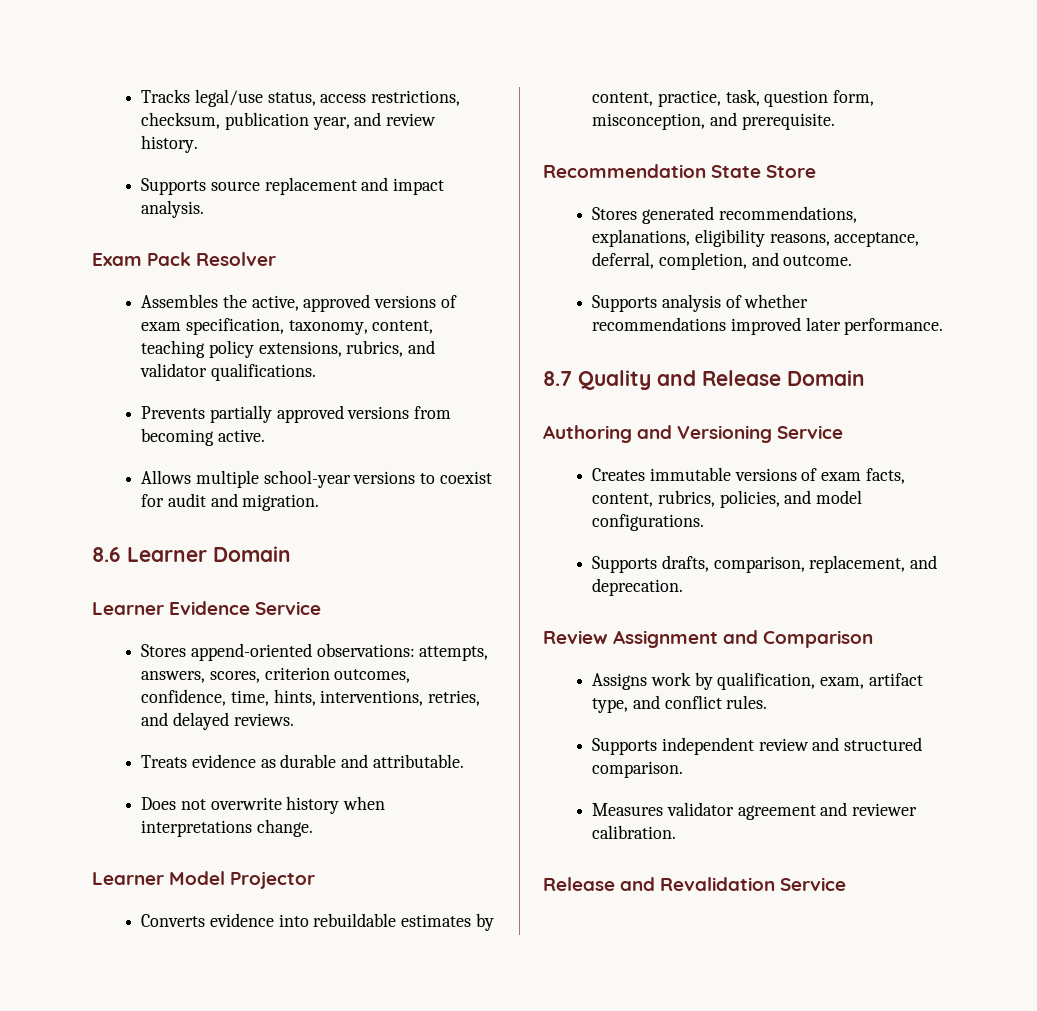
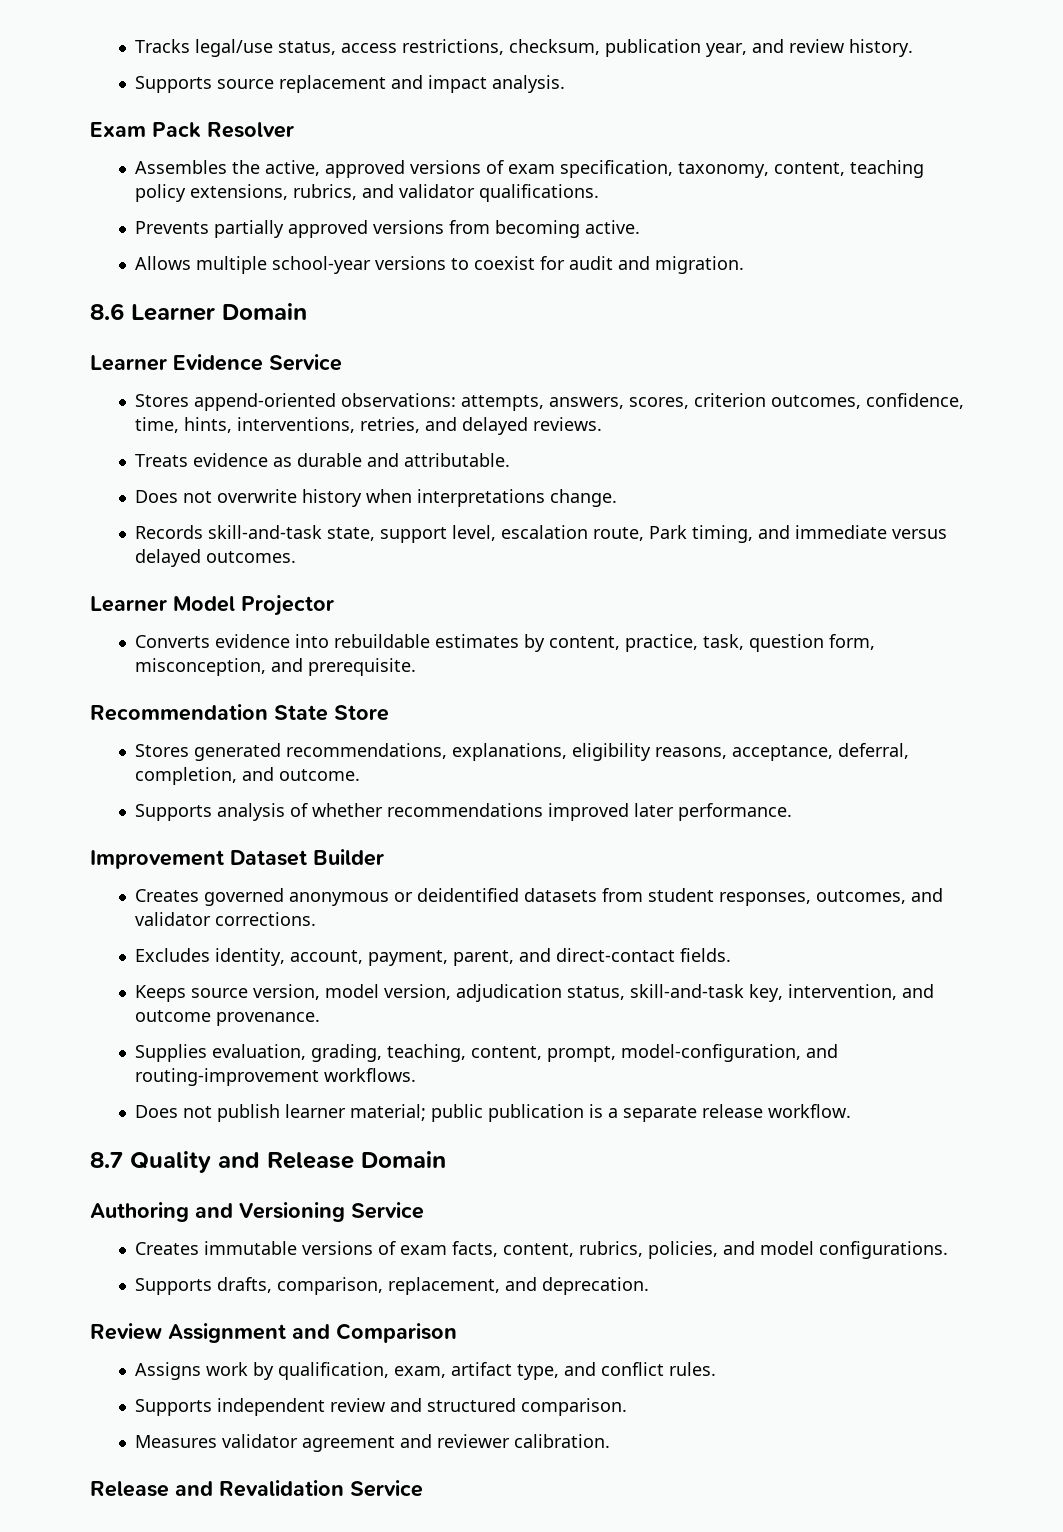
+ Records skill-and-task state, support level, escalation route, Park timing, and immediate versus delayed outcomes.
+ Improvement Dataset Builder
+ Creates governed anonymous or deidentified datasets from student responses, outcomes, and validator corrections.
+ Excludes identity, account, payment, parent, and direct-contact fields.
+ Keeps source version, model version, adjudication status, skill-and-task key, intervention, and outcome provenance.
+ Supplies evaluation, grading, teaching, content, prompt, model-configuration, and routing-improvement workflows.
+ Does not publish learner material; public publication is a separate release workflow.

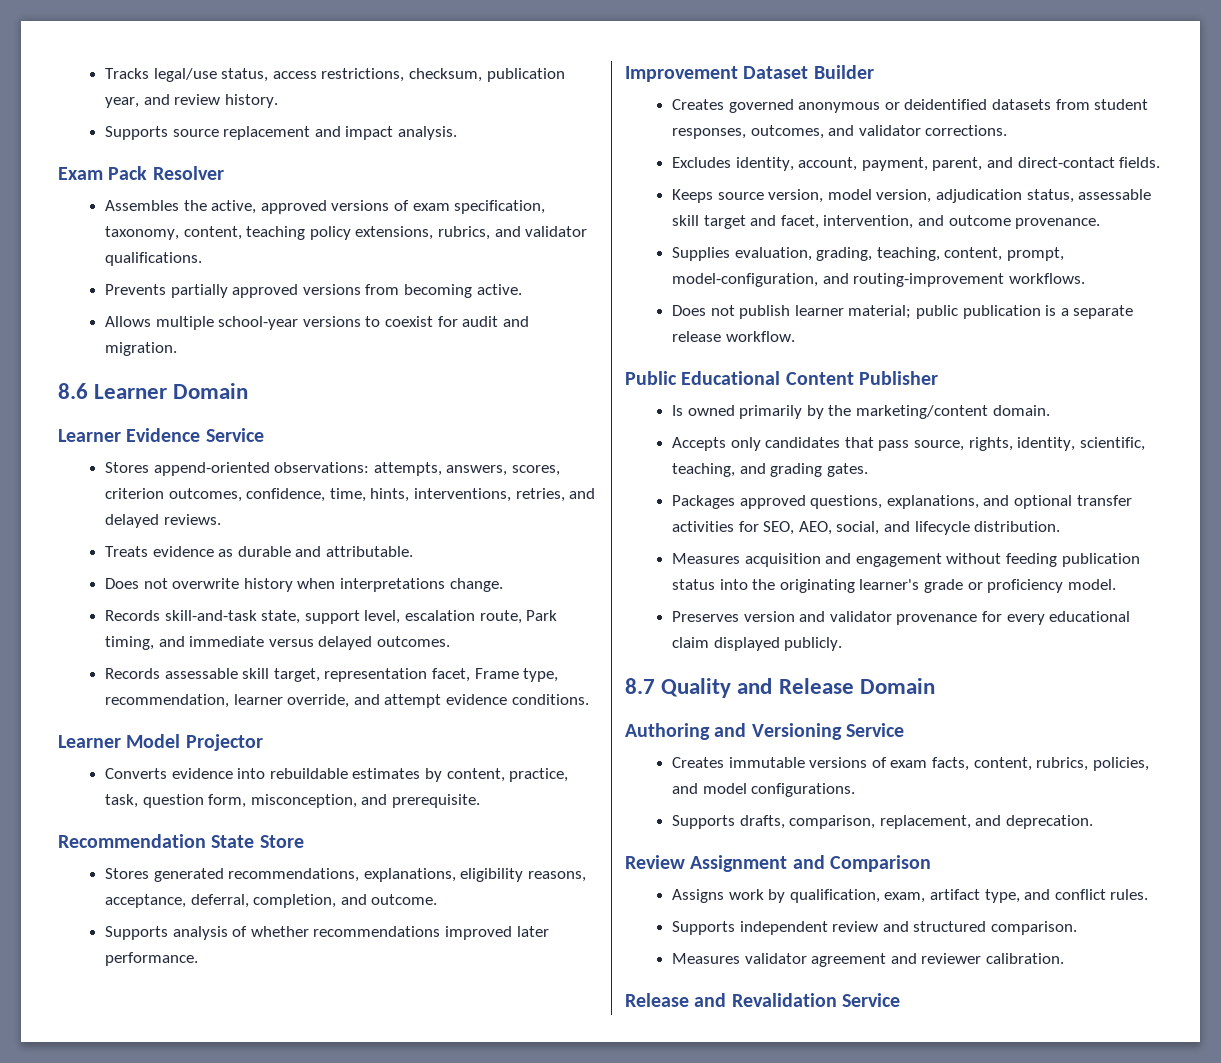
+ Records assessable skill target, representation facet, Frame type, recommendation, learner override, and attempt evidence conditions.
- Keeps source version, model version, adjudication status, skill-and-task key, intervention, and outcome provenance.
+ Keeps source version, model version, adjudication status, assessable skill target and facet, intervention, and outcome provenance.
+ Public Educational Content Publisher
+ Is owned primarily by the marketing/content domain.
+ Accepts only candidates that pass source, rights, identity, scientific, teaching, and grading gates.
+ Packages approved questions, explanations, and optional transfer activities for SEO, AEO, social, and lifecycle distribution.
+ Measures acquisition and engagement without feeding publication status into the originating learner's grade or proficiency model.
+ Preserves version and validator provenance for every educational claim displayed publicly.

